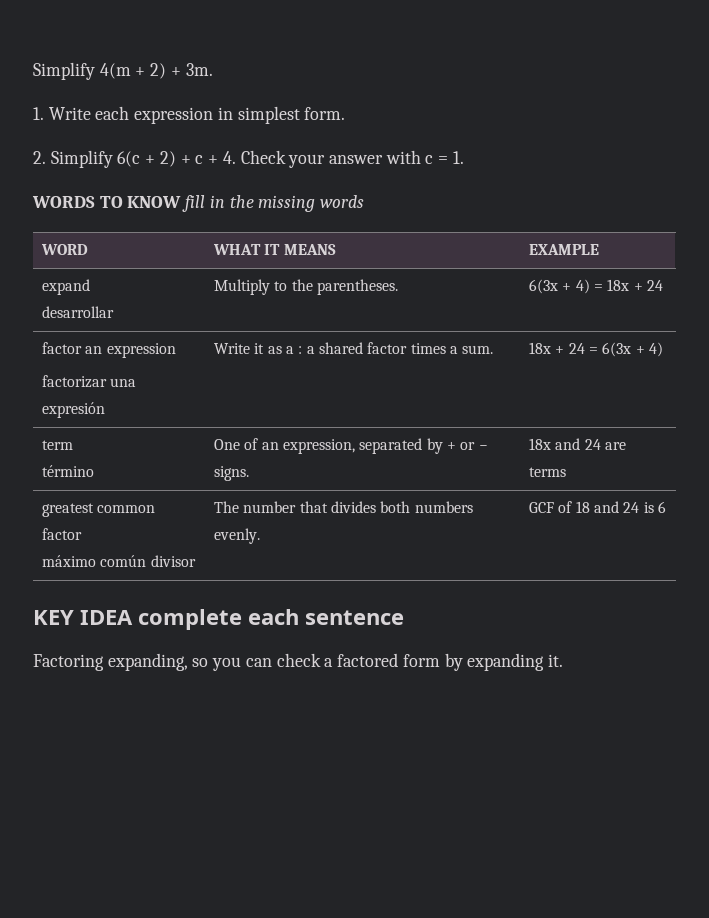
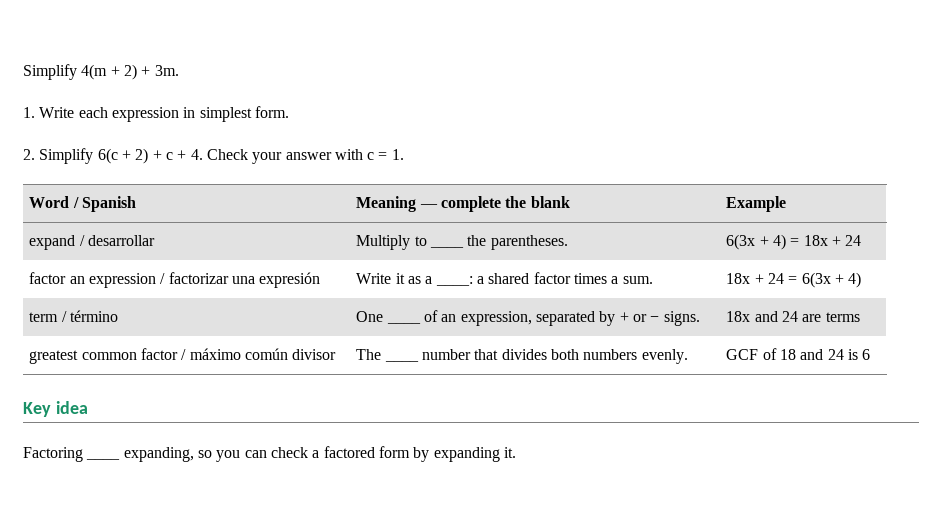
- WORDS TO KNOW fill in the missing words
- WORD | WHAT IT MEANS | EXAMPLE
+ Word / Spanish | Meaning — complete the blank | Example
- expand
- desarrollar | Multiply to the parentheses. | 6(3x + 4) = 18x + 24
+ expand / desarrollar | Multiply to ____ the parentheses. | 6(3x + 4) = 18x + 24
- factor an expression
- factorizar una expresión | Write it as a : a shared factor times a sum. | 18x + 24 = 6(3x + 4)
+ factor an expression / factorizar una expresión | Write it as a ____: a shared factor times a sum. | 18x + 24 = 6(3x + 4)
- term
- término | One of an expression, separated by + or − signs. | 18x and 24 are terms
+ term / término | One ____ of an expression, separated by + or − signs. | 18x and 24 are terms
- greatest common factor
- máximo común divisor | The number that divides both numbers evenly. | GCF of 18 and 24 is 6
+ greatest common factor / máximo común divisor | The ____ number that divides both numbers evenly. | GCF of 18 and 24 is 6
- KEY IDEA complete each sentence
+ Key idea
- Factoring expanding, so you can check a factored form by expanding it.
+ Factoring ____ expanding, so you can check a factored form by expanding it.

